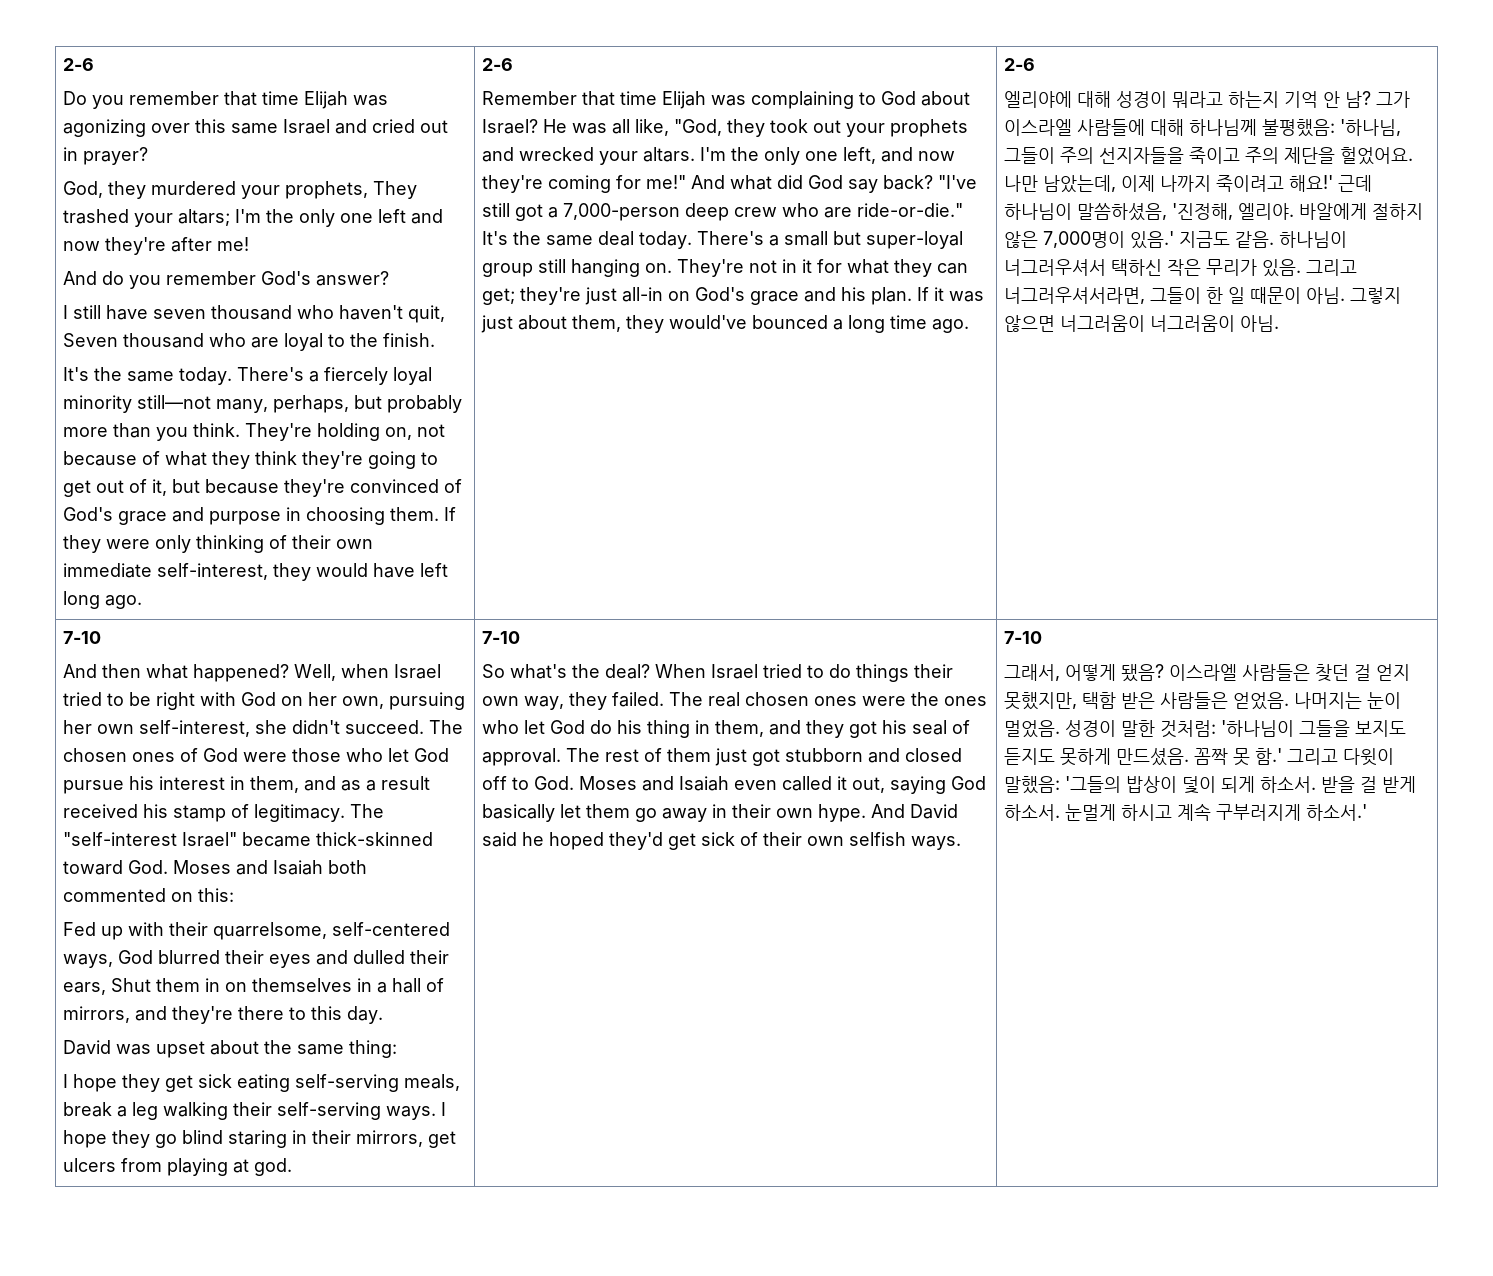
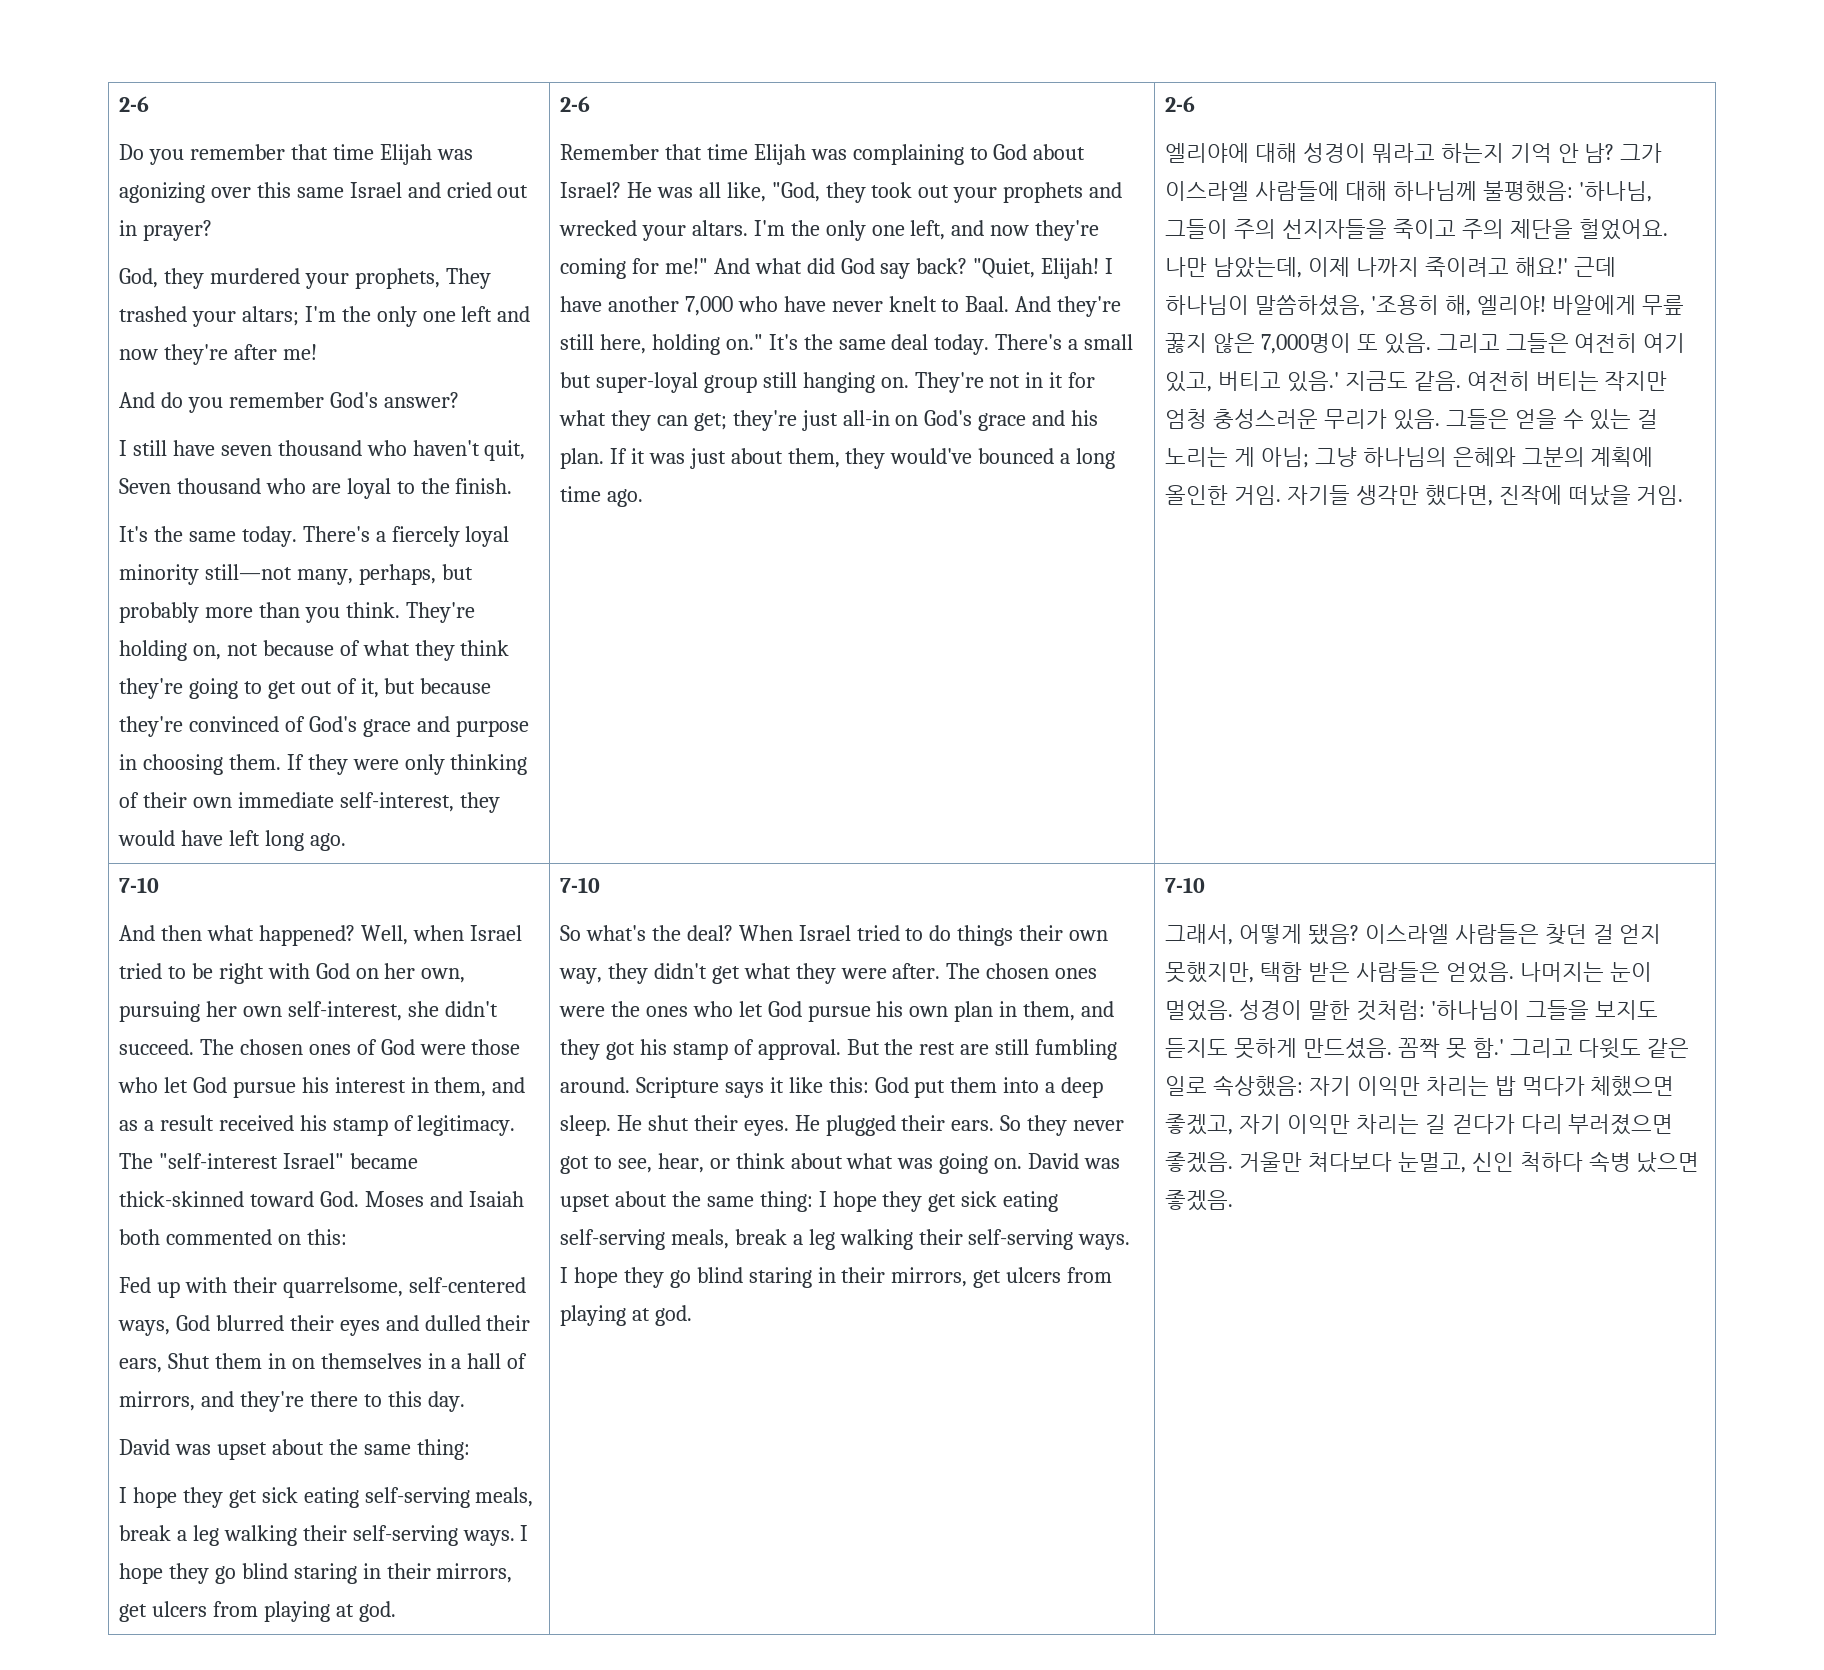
- "I've still got a 7,000-person deep crew who are ride-or-die."
+ "Quiet, Elijah! I have another 7,000 who have never knelt to Baal. And they're still here, holding on."
- 근데 하나님이 말씀하셨음, '진정해, 엘리야. 바알에게 절하지 않은 7,000명이 있음.' 지금도 같음. 하나님이 너그러우셔서 택하신 작은 무리가 있음. 그리고 너그러우셔서라면, 그들이 한 일 때문이 아님. 그렇지 않으면 너그러움이 너그러움이 아님.
+ 근데 하나님이 말씀하셨음, '조용히 해, 엘리야! 바알에게 무릎 꿇지 않은 7,000명이 또 있음. 그리고 그들은 여전히 여기 있고, 버티고 있음.' 지금도 같음. 여전히 버티는 작지만 엄청 충성스러운 무리가 있음. 그들은 얻을 수 있는 걸 노리는 게 아님; 그냥 하나님의 은혜와 그분의 계획에 올인한 거임. 자기들 생각만 했다면, 진작에 떠났을 거임.
- When Israel tried to do things their own way, they failed. The real chosen ones were the ones who let God do his thing in them, and they got his seal of approval.
+ When Israel tried to do things their own way, they didn't get what they were after. The chosen ones were the ones who let God pursue his own plan in them, and they got his stamp of approval.
- The rest of them just got stubborn and closed off to God. Moses and Isaiah even called it out, saying God basically let them go away in their own hype. And David said he hoped they'd get sick of their own selfish ways.
+ But the rest are still fumbling around. Scripture says it like this: God put them into a deep sleep. He shut their eyes. He plugged their ears. So they never got to see, hear, or think about what was going on. David was upset about the same thing: I hope they get sick eating self-serving meals, break a leg walking their self-serving ways. I hope they go blind staring in their mirrors, get ulcers from playing at god.
- 그리고 다윗이 말했음: '그들의 밥상이 덫이 되게 하소서. 받을 걸 받게 하소서. 눈멀게 하시고 계속 구부러지게 하소서.'
+ 그리고 다윗도 같은 일로 속상했음: 자기 이익만 차리는 밥 먹다가 체했으면 좋겠고, 자기 이익만 차리는 길 걷다가 다리 부러졌으면 좋겠음. 거울만 쳐다보다 눈멀고, 신인 척하다 속병 났으면 좋겠음.

